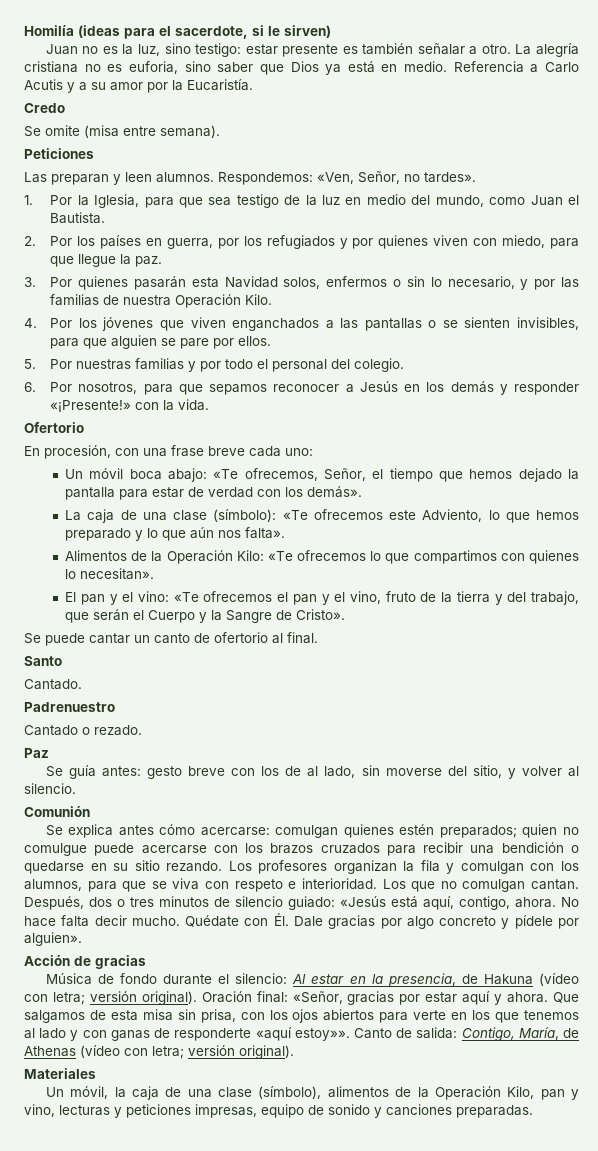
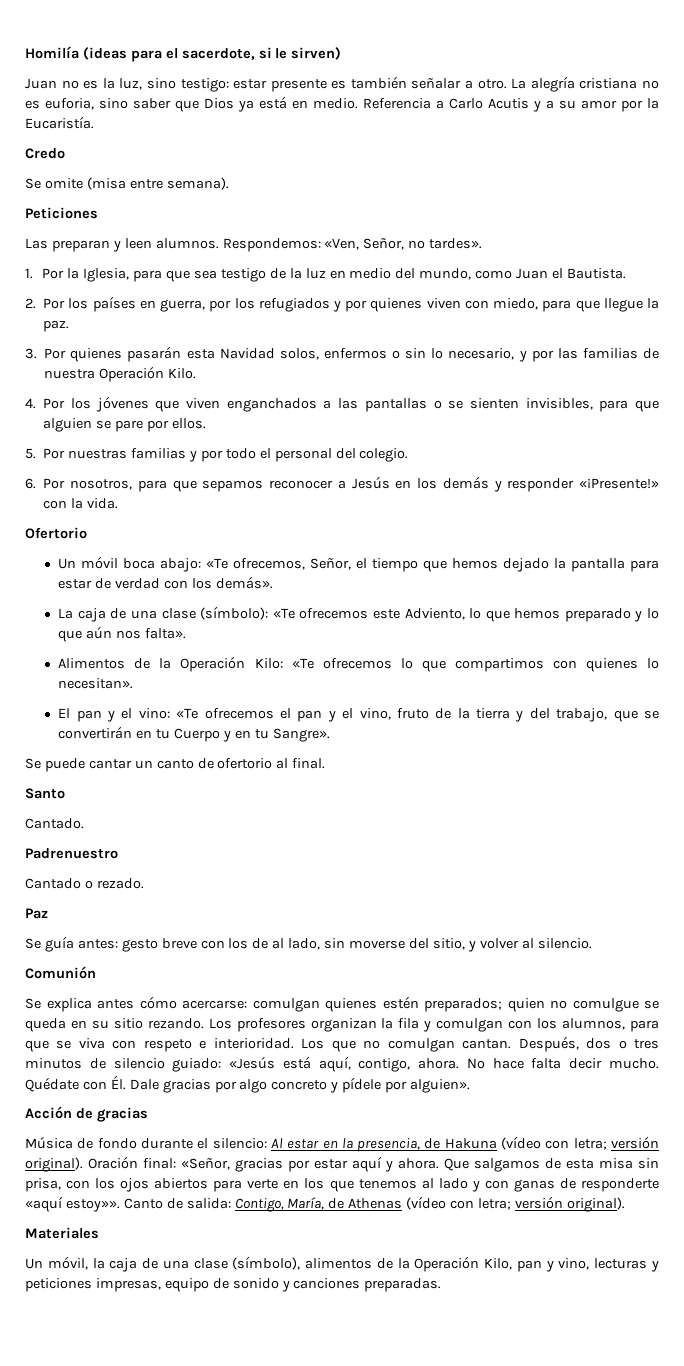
- En procesión, con una frase breve cada uno:
- El pan y el vino: «Te ofrecemos el pan y el vino, fruto de la tierra y del trabajo, que serán el Cuerpo y la Sangre de Cristo».
+ El pan y el vino: «Te ofrecemos el pan y el vino, fruto de la tierra y del trabajo, que se convertirán en tu Cuerpo y en tu Sangre».
- Se explica antes cómo acercarse: comulgan quienes estén preparados; quien no comulgue puede acercarse con los brazos cruzados para recibir una bendición o quedarse en su sitio rezando.
+ Se explica antes cómo acercarse: comulgan quienes estén preparados; quien no comulgue se queda en su sitio rezando.

